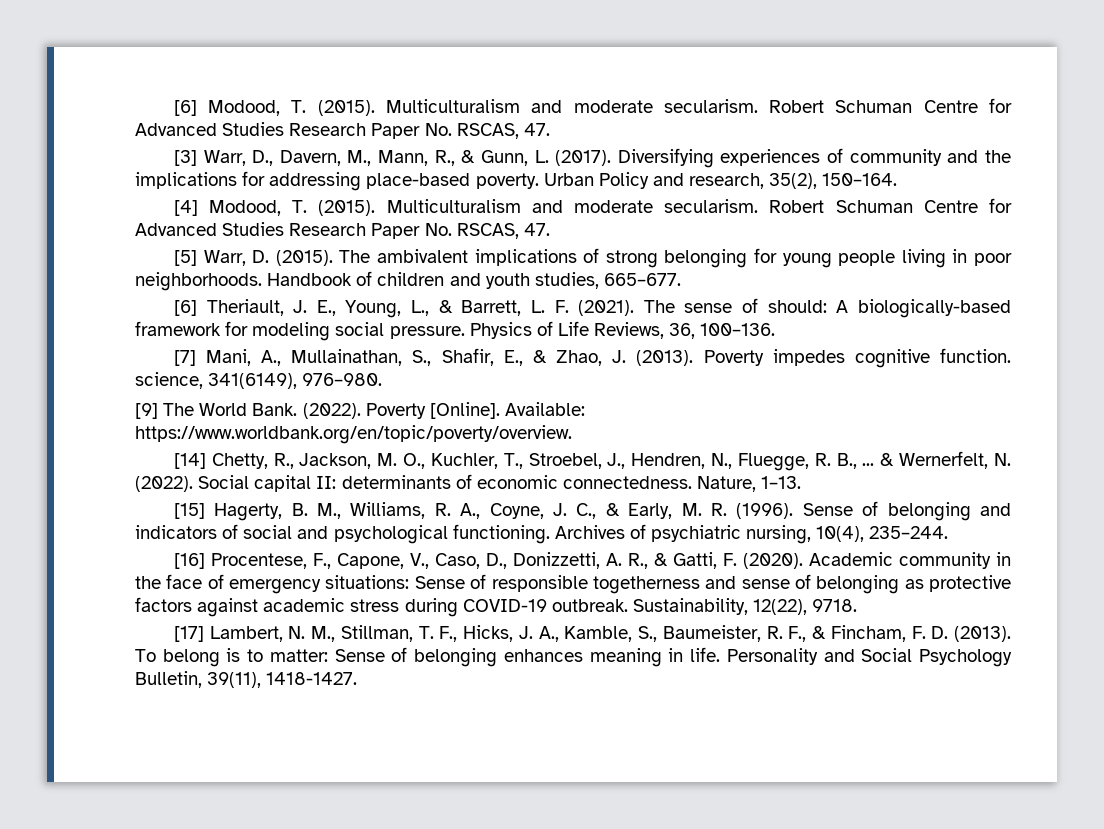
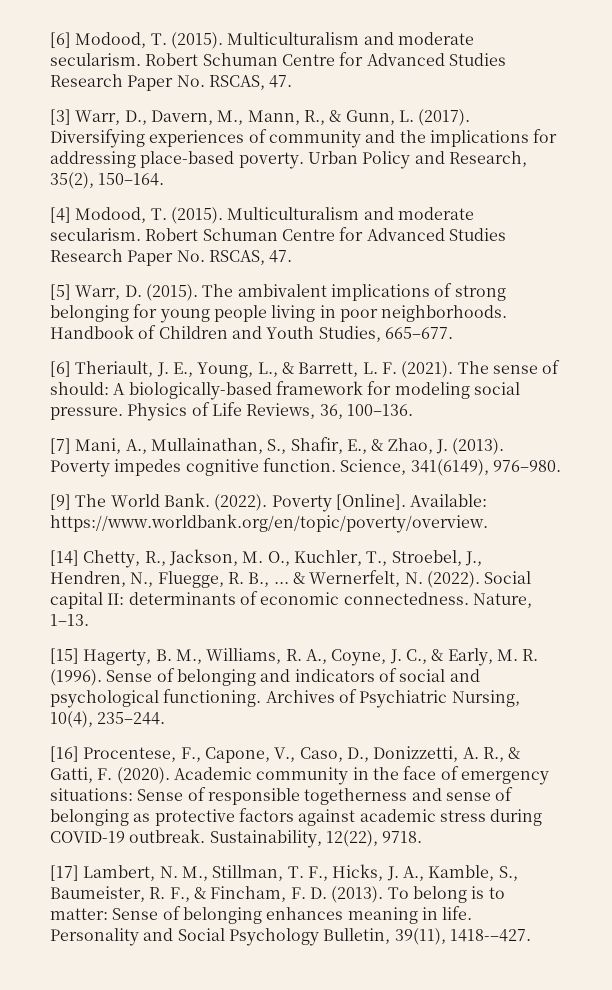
- Urban Policy and research, 35(2), 150–164.
+ Urban Policy and Research, 35(2), 150–164.
- Handbook of children and youth studies, 665–677.
+ Handbook of Children and Youth Studies, 665–677.
- Poverty impedes cognitive function. science, 341(6149), 976–980.
+ Poverty impedes cognitive function. Science, 341(6149), 976–980.
- Archives of psychiatric nursing, 10(4), 235–244.
+ Archives of Psychiatric Nursing, 10(4), 235–244.
- Personality and Social Psychology Bulletin, 39(11), 1418-1427.
+ Personality and Social Psychology Bulletin, 39(11), 1418-–427.

